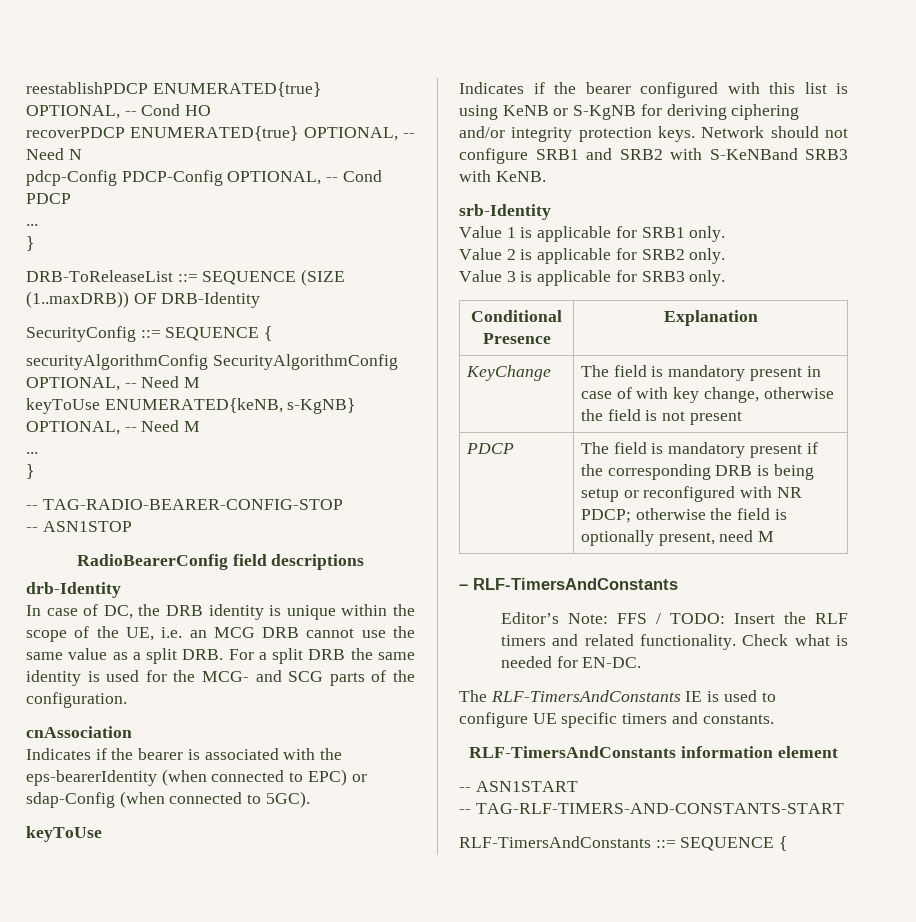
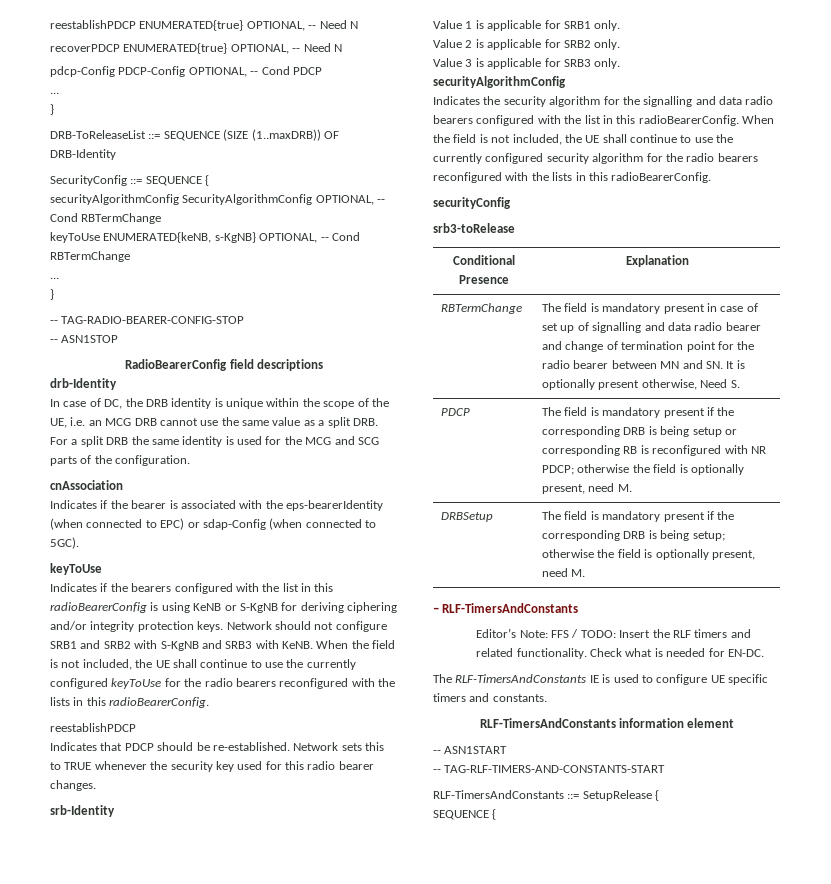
- reestablishPDCP ENUMERATED{true} OPTIONAL, -- Cond HO
+ reestablishPDCP ENUMERATED{true} OPTIONAL, -- Need N
- securityAlgorithmConfig SecurityAlgorithmConfig OPTIONAL, -- Need M
+ securityAlgorithmConfig SecurityAlgorithmConfig OPTIONAL, -- Cond RBTermChange
- keyToUse ENUMERATED{keNB, s-KgNB} OPTIONAL, -- Need M
+ keyToUse ENUMERATED{keNB, s-KgNB} OPTIONAL, -- Cond RBTermChange
- In case of DC, the DRB identity is unique within the scope of the UE, i.e. an MCG DRB cannot use the same value as a split DRB. For a split DRB the same identity is used for the MCG- and SCG parts of the configuration.
+ In case of DC, the DRB identity is unique within the scope of the UE, i.e. an MCG DRB cannot use the same value as a split DRB. For a split DRB the same identity is used for the MCG and SCG parts of the configuration.
- Indicates if the bearer configured with this list is using KeNB or S-KgNB for deriving ciphering and/or integrity protection keys.
+ Indicates if the bearers configured with the list in this radioBearerConfig is using KeNB or S-KgNB for deriving ciphering and/or integrity protection keys.
- Network should not configure SRB1 and SRB2 with S-KeNBand SRB3 with KeNB.
+ Network should not configure SRB1 and SRB2 with S-KgNB and SRB3 with KeNB. When the field is not included, the UE shall continue to use the currently configured keyToUse for the radio bearers reconfigured with the lists in this radioBearerConfig.
+ reestablishPDCP
+ Indicates that PDCP should be re-established. Network sets this to TRUE whenever the security key used for this radio bearer changes.
  Value 3 is applicable for SRB3 only.
+ securityAlgorithmConfig
+ Indicates the security algorithm for the signalling and data radio bearers configured with the list in this radioBearerConfig. When the field is not included, the UE shall continue to use the currently configured security algorithm for the radio bearers reconfigured with the lists in this radioBearerConfig.
+ securityConfig
+ srb3-toRelease
- KeyChange | The field is mandatory present in case of with key change, otherwise the field is not present
+ RBTermChange | The field is mandatory present in case of set up of signalling and data radio bearer and change of termination point for the radio bearer between MN and SN. It is optionally present otherwise, Need S.
- PDCP | The field is mandatory present if the corresponding DRB is being setup or reconfigured with NR PDCP; otherwise the field is optionally present, need M
+ PDCP | The field is mandatory present if the corresponding DRB is being setup or corresponding RB is reconfigured with NR PDCP; otherwise the field is optionally present, need M.
+ DRBSetup | The field is mandatory present if the corresponding DRB is being setup; otherwise the field is optionally present, need M.
- RLF-TimersAndConstants ::= SEQUENCE {
+ RLF-TimersAndConstants ::= SetupRelease {
+ SEQUENCE {

